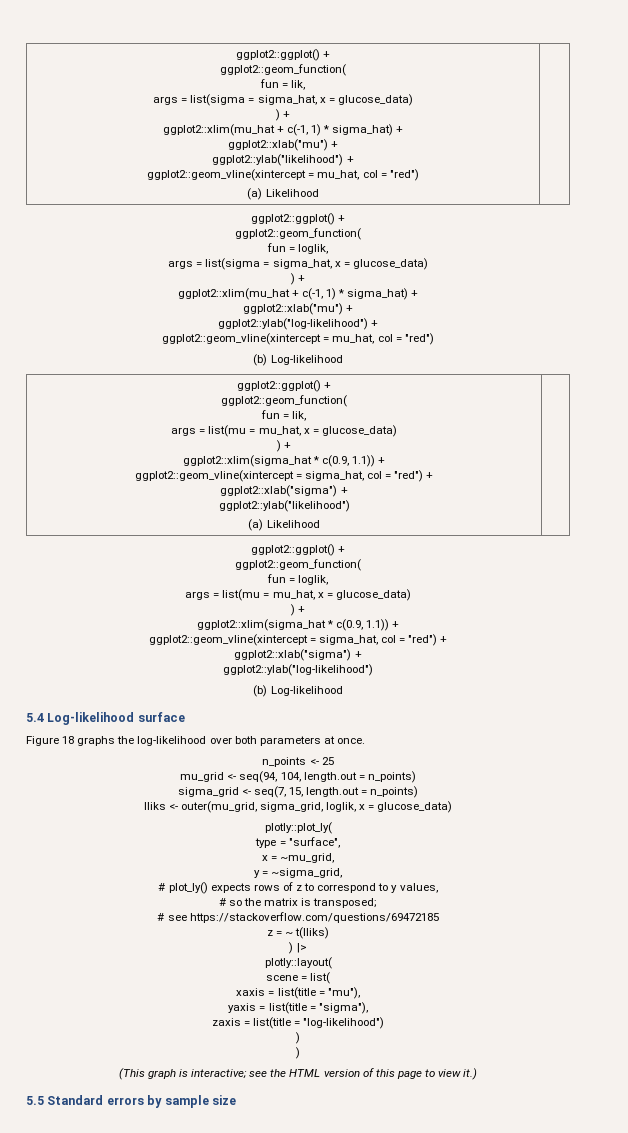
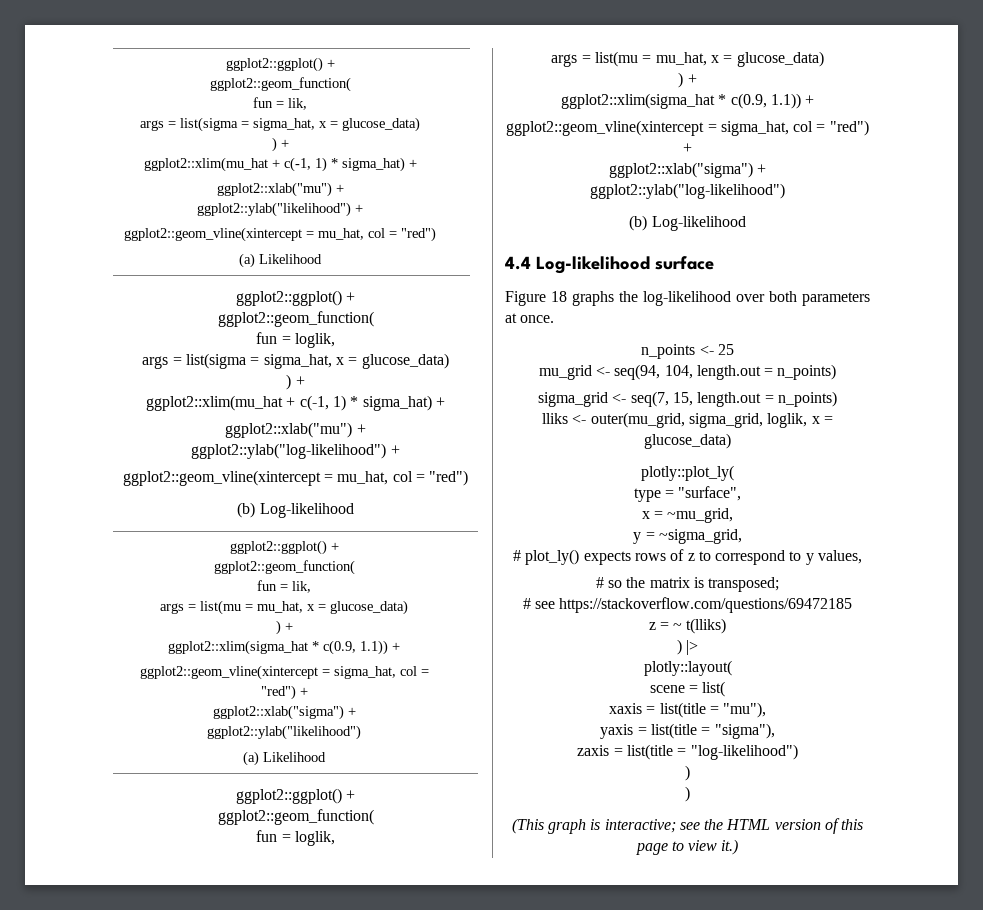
- 5.4 Log-likelihood surface
+ 4.4 Log-likelihood surface
- 5.5 Standard errors by sample size

